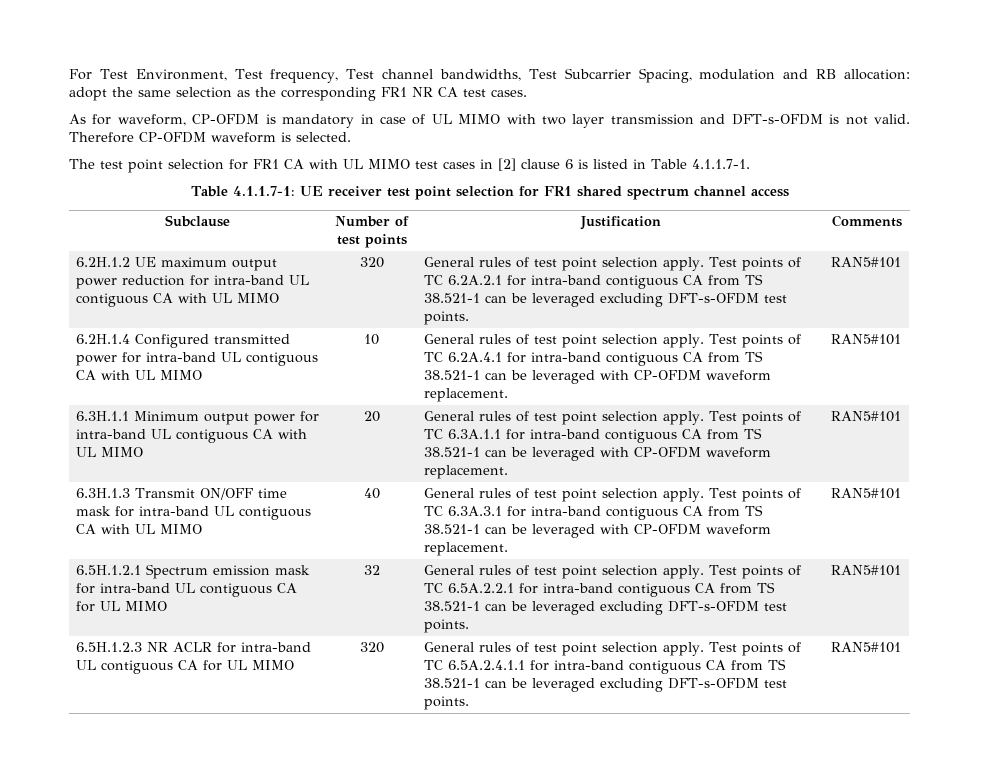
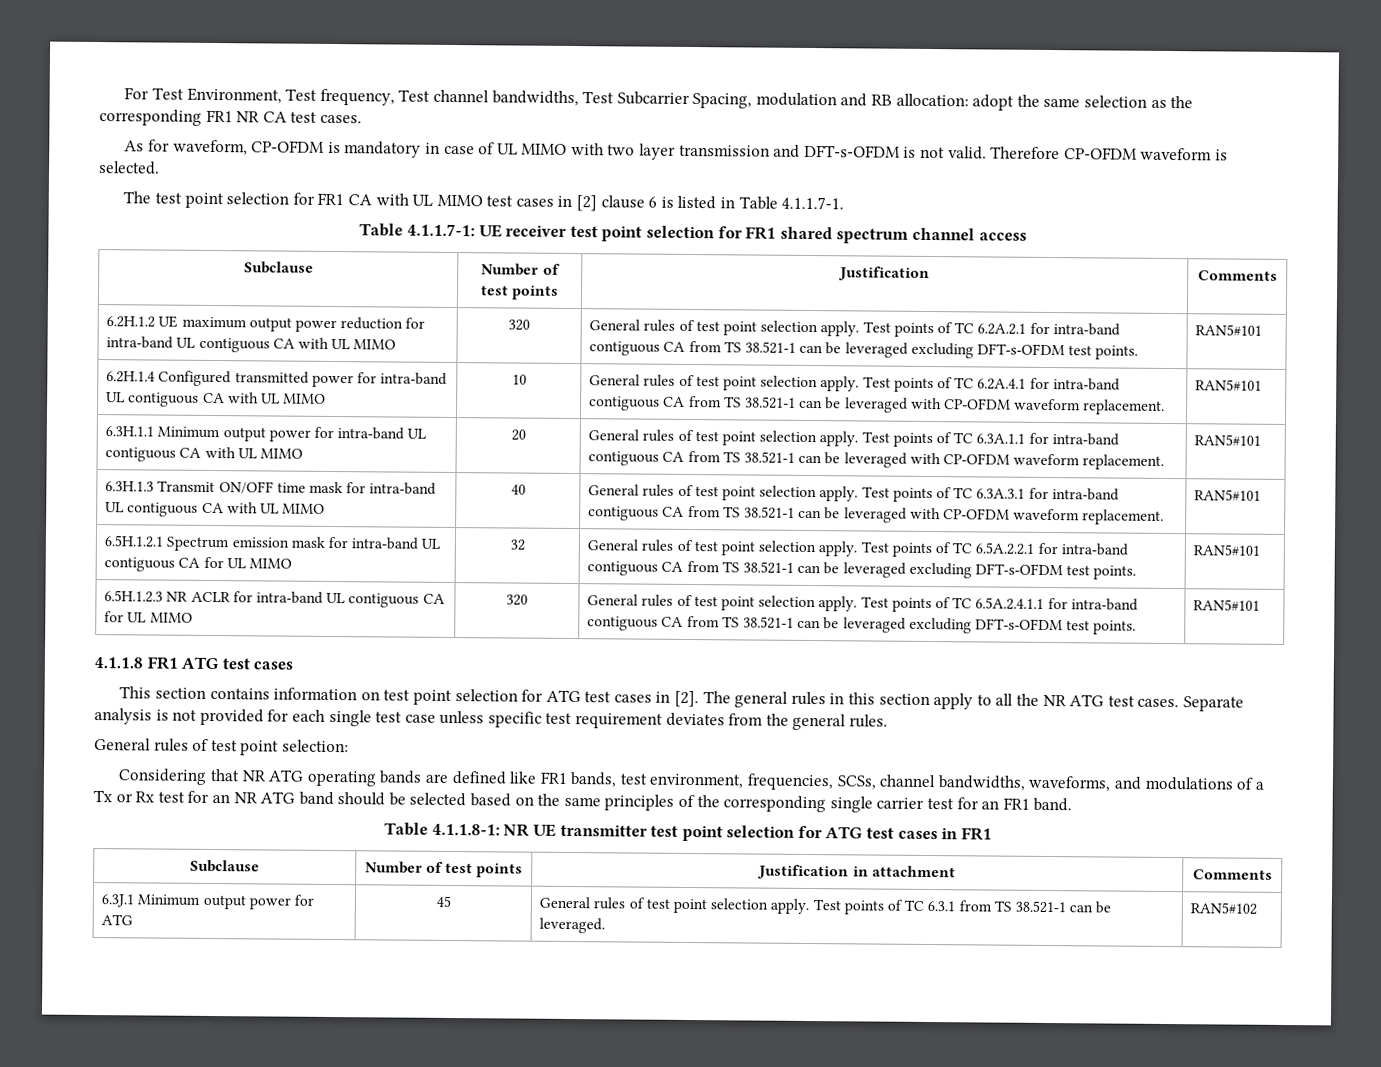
+ 4.1.1.8 FR1 ATG test cases
+ This section contains information on test point selection for ATG test cases in [2]. The general rules in this section apply to all the NR ATG test cases. Separate analysis is not provided for each single test case unless specific test requirement deviates from the general rules.
+ General rules of test point selection:
+ Considering that NR ATG operating bands are defined like FR1 bands, test environment, frequencies, SCSs, channel bandwidths, waveforms, and modulations of a Tx or Rx test for an NR ATG band should be selected based on the same principles of the corresponding single carrier test for an FR1 band.
+ Table 4.1.1.8-1: NR UE transmitter test point selection for ATG test cases in FR1
+ Subclause | Number of test points | Justification in attachment | Comments
+ 6.3J.1 Minimum output power for ATG | 45 | General rules of test point selection apply. Test points of TC 6.3.1 from TS 38.521-1 can be leveraged. | RAN5#102

